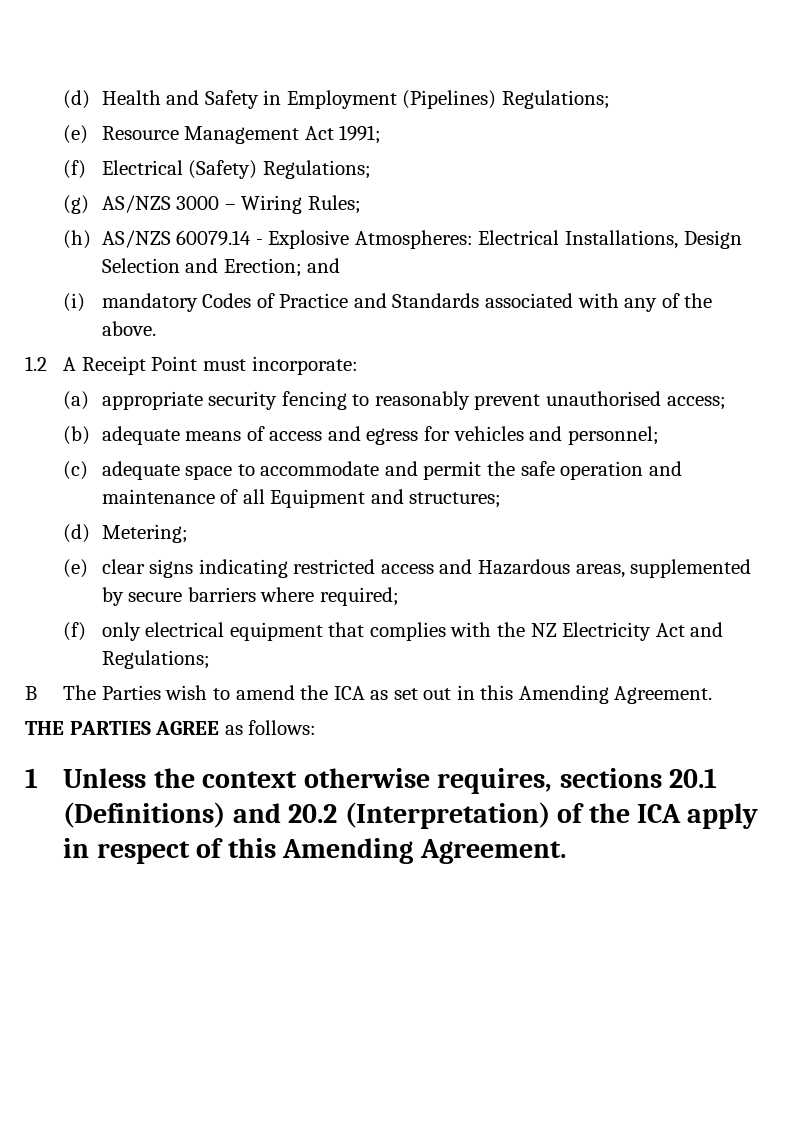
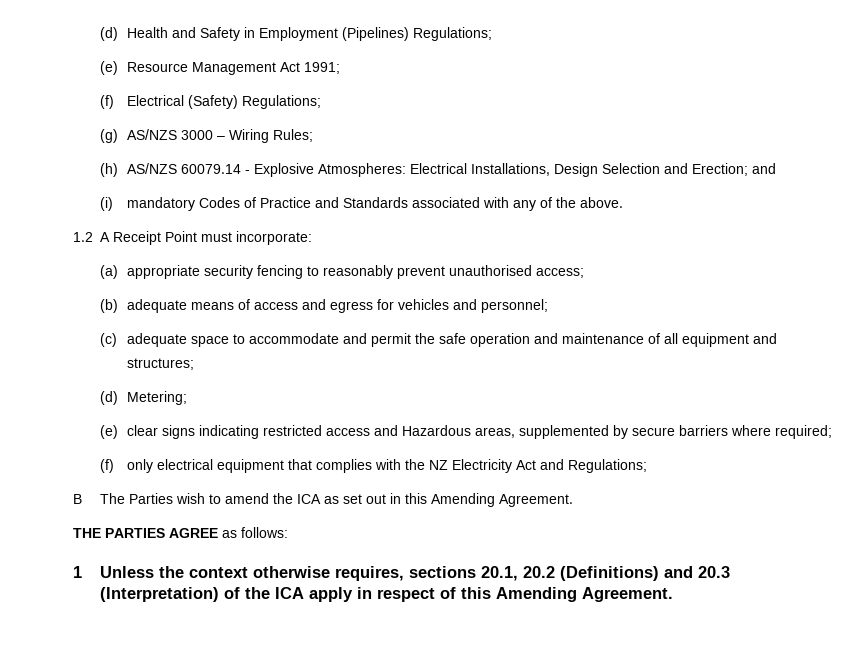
- (c) adequate space to accommodate and permit the safe operation and maintenance of all Equipment and structures;
+ (c) adequate space to accommodate and permit the safe operation and maintenance of all equipment and structures;
- 1 Unless the context otherwise requires, sections 20.1 (Definitions) and 20.2 (Interpretation) of the ICA apply in respect of this Amending Agreement.
+ 1 Unless the context otherwise requires, sections 20.1, 20.2 (Definitions) and 20.3 (Interpretation) of the ICA apply in respect of this Amending Agreement.

